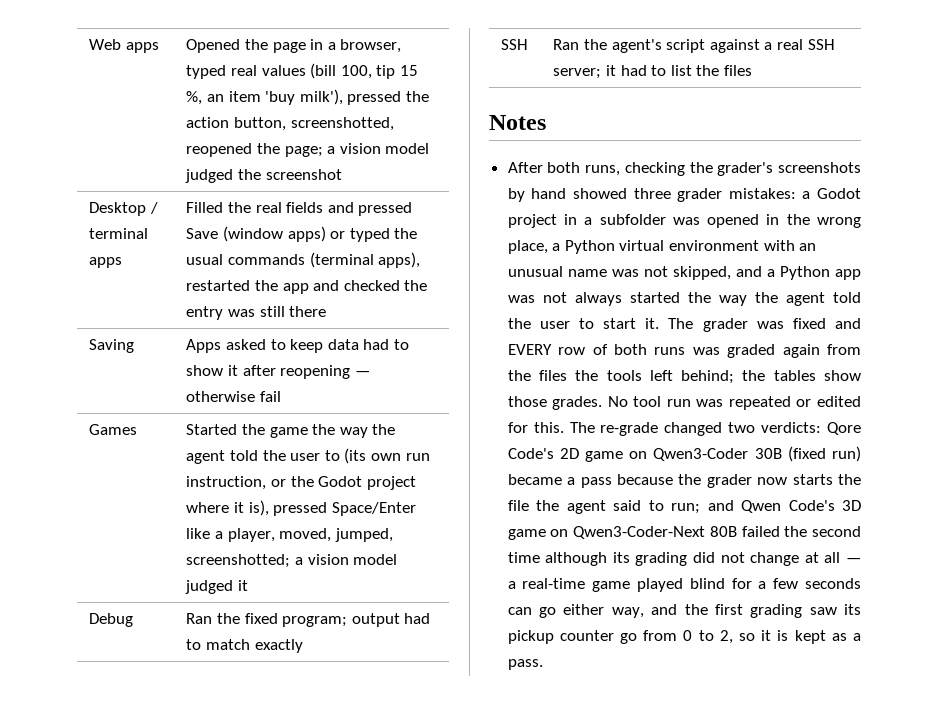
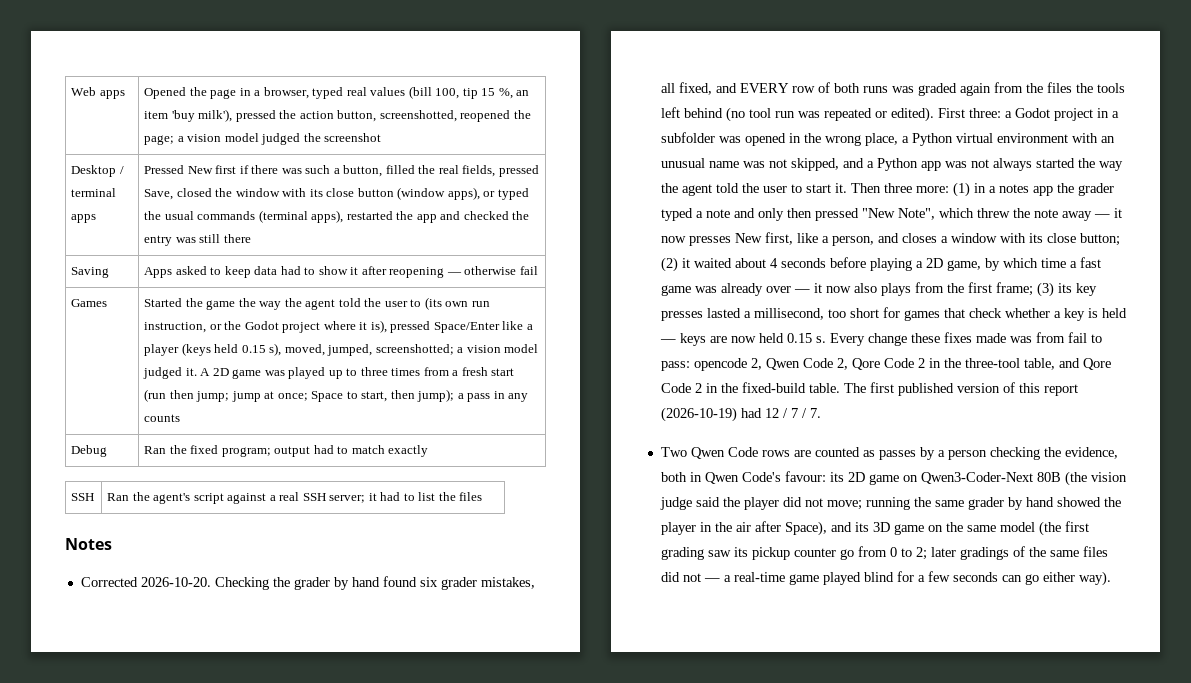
- Filled the real fields and pressed Save (window apps) or typed the usual commands (terminal apps), restarted the app and checked the entry was still there
+ Pressed New first if there was such a button, filled the real fields, pressed Save, closed the window with its close button (window apps), or typed the usual commands (terminal apps), restarted the app and checked the entry was still there
- Started the game the way the agent told the user to (its own run instruction, or the Godot project where it is), pressed Space/Enter like a player, moved, jumped, screenshotted; a vision model judged it
+ Started the game the way the agent told the user to (its own run instruction, or the Godot project where it is), pressed Space/Enter like a player (keys held 0.15 s), moved, jumped, screenshotted; a vision model judged it. A 2D game was played up to three times from a fresh start (run then jump; jump at once; Space to start, then jump); a pass in any counts
- After both runs, checking the grader's screenshots by hand showed three grader mistakes: a Godot project in a subfolder was opened in the wrong place, a Python virtual environment with an unusual name was not skipped, and a Python app was not always started the way the agent told the user to start it.
+ Corrected 2026-10-20. Checking the grader by hand found six grader mistakes, all fixed, and EVERY row of both runs was graded again from the files the tools left behind (no tool run was repeated or edited). First three: a Godot project in a subfolder was opened in the wrong place, a Python virtual environment with an unusual name was not skipped, and a Python app was not always started the way the agent told the user to start it.
- The grader was fixed and EVERY row of both runs was graded again from the files the tools left behind; the tables show those grades. No tool run was repeated or edited for this. The re-grade changed two verdicts: Qore Code's 2D game on Qwen3-Coder 30B (fixed run) became a pass because the grader now starts the file the agent said to run; and Qwen Code's 3D game on Qwen3-Coder-Next 80B failed the second time although its grading did not change at all — a real-time game played blind for a few seconds can go either way, and the first grading saw its pickup counter go from 0 to 2, so it is kept as a pass.
+ Then three more: (1) in a notes app the grader typed a note and only then pressed "New Note", which threw the note away — it now presses New first, like a person, and closes a window with its close button; (2) it waited about 4 seconds before playing a 2D game, by which time a fast game was already over — it now also plays from the first frame; (3) its key presses lasted a millisecond, too short for games that check whether a key is held — keys are now held 0.15 s. Every change these fixes made was from fail to pass: opencode 2, Qwen Code 2, Qore Code 2 in the three-tool table, and Qore Code 2 in the fixed-build table. The first published version of this report (2026-10-19) had 12 / 7 / 7.
+ Two Qwen Code rows are counted as passes by a person checking the evidence, both in Qwen Code's favour: its 2D game on Qwen3-Coder-Next 80B (the vision judge said the player did not move; running the same grader by hand showed the player in the air after Space), and its 3D game on the same model (the first grading saw its pickup counter go from 0 to 2; later gradings of the same files did not — a real-time game played blind for a few seconds can go either way).

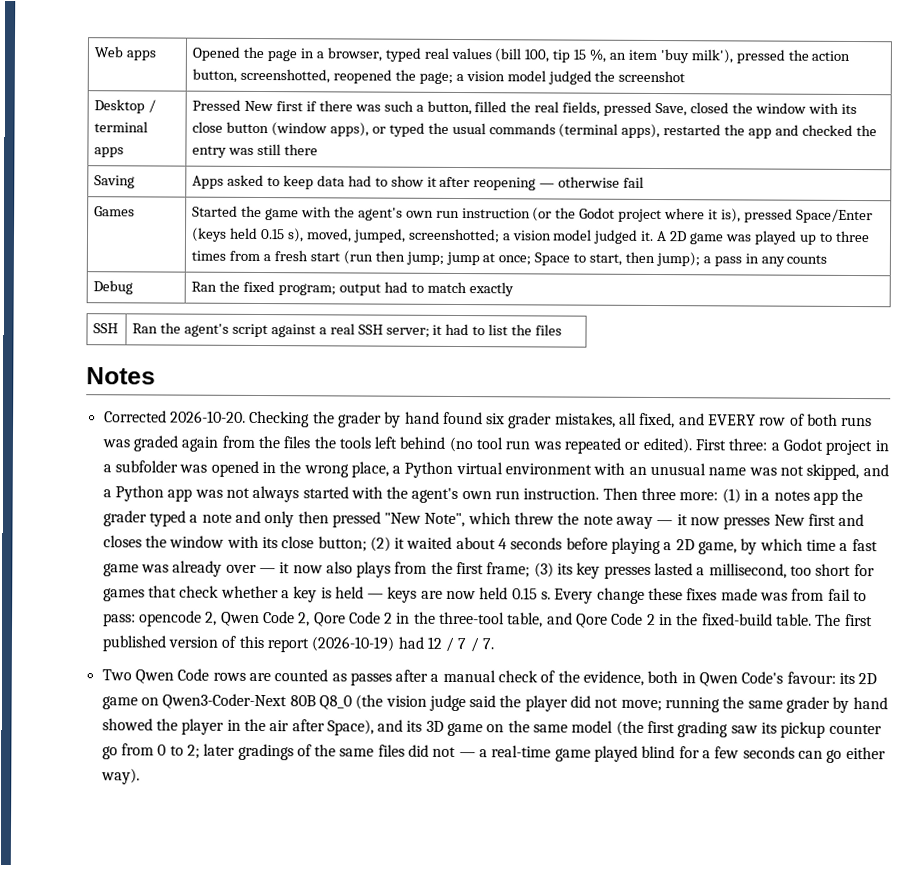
- Started the game the way the agent told the user to (its own run instruction, or the Godot project where it is), pressed Space/Enter like a player (keys held 0.15 s), moved, jumped, screenshotted; a vision model judged it.
+ Started the game with the agent's own run instruction (or the Godot project where it is), pressed Space/Enter (keys held 0.15 s), moved, jumped, screenshotted; a vision model judged it.
- First three: a Godot project in a subfolder was opened in the wrong place, a Python virtual environment with an unusual name was not skipped, and a Python app was not always started the way the agent told the user to start it.
+ First three: a Godot project in a subfolder was opened in the wrong place, a Python virtual environment with an unusual name was not skipped, and a Python app was not always started with the agent's own run instruction.
- (1) in a notes app the grader typed a note and only then pressed "New Note", which threw the note away — it now presses New first, like a person, and closes a window with its close button;
+ (1) in a notes app the grader typed a note and only then pressed "New Note", which threw the note away — it now presses New first and closes the window with its close button;
- Two Qwen Code rows are counted as passes by a person checking the evidence, both in Qwen Code's favour:
+ Two Qwen Code rows are counted as passes after a manual check of the evidence, both in Qwen Code's favour:
- its 2D game on Qwen3-Coder-Next 80B (the vision judge said the player did not move;
+ its 2D game on Qwen3-Coder-Next 80B Q8_0 (the vision judge said the player did not move;

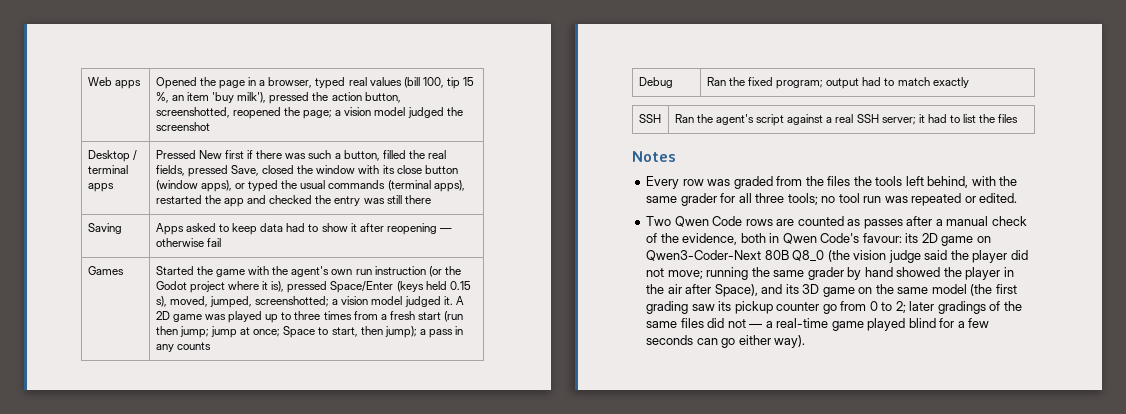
- Corrected 2026-10-20. Checking the grader by hand found six grader mistakes, all fixed, and EVERY row of both runs was graded again from the files the tools left behind (no tool run was repeated or edited). First three: a Godot project in a subfolder was opened in the wrong place, a Python virtual environment with an unusual name was not skipped, and a Python app was not always started with the agent's own run instruction. Then three more: (1) in a notes app the grader typed a note and only then pressed "New Note", which threw the note away — it now presses New first and closes the window with its close button; (2) it waited about 4 seconds before playing a 2D game, by which time a fast game was already over — it now also plays from the first frame; (3) its key presses lasted a millisecond, too short for games that check whether a key is held — keys are now held 0.15 s. Every change these fixes made was from fail to pass: opencode 2, Qwen Code 2, Qore Code 2 in the three-tool table, and Qore Code 2 in the fixed-build table. The first published version of this report (2026-10-19) had 12 / 7 / 7.
+ Every row was graded from the files the tools left behind, with the same grader for all three tools; no tool run was repeated or edited.

